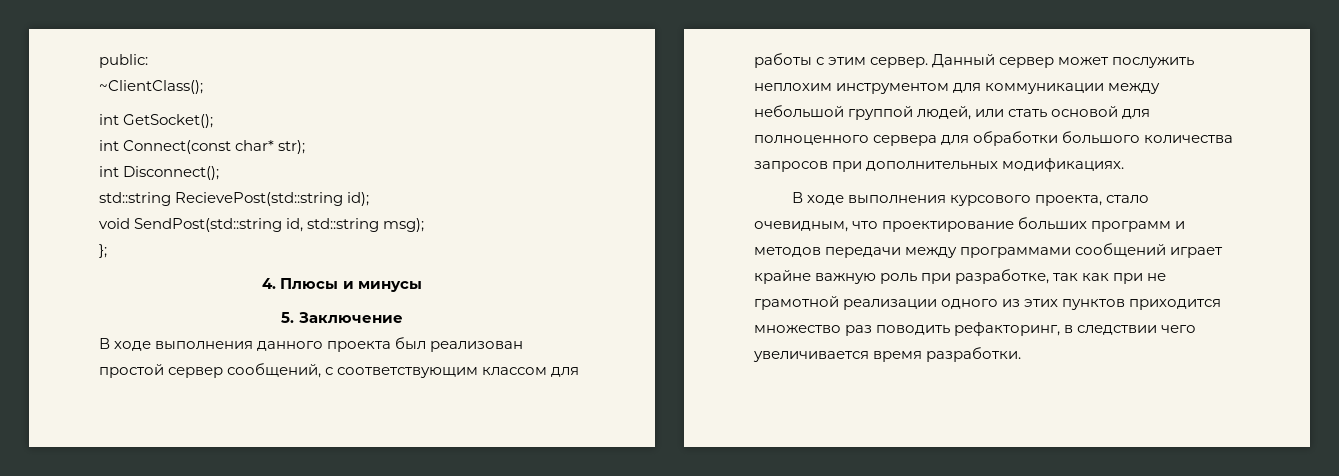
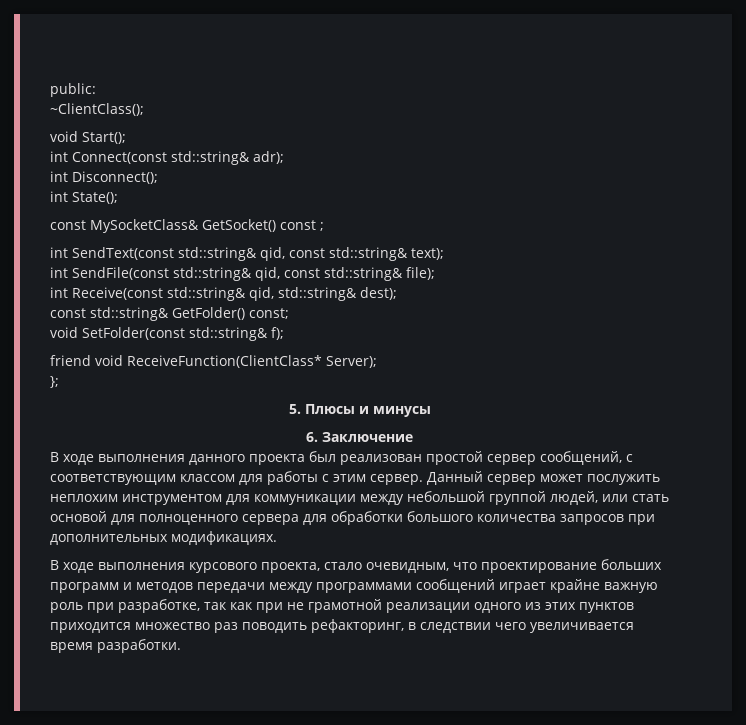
- int GetSocket();
+ void Start();
- int Connect(const char* str);
+ int Connect(const std::string& adr);
- std::string RecievePost(std::string id);
- void SendPost(std::string id, std::string msg);
+ int State();
+ const MySocketClass& GetSocket() const ;
+ int SendText(const std::string& qid, const std::string& text);
+ int SendFile(const std::string& qid, const std::string& file);
+ int Receive(const std::string& qid, std::string& dest);
+ const std::string& GetFolder() const;
+ void SetFolder(const std::string& f);
+ friend void ReceiveFunction(ClientClass* Server);
- 4. Плюсы и минусы
+ 5. Плюсы и минусы
- 5. Заключение
+ 6. Заключение

